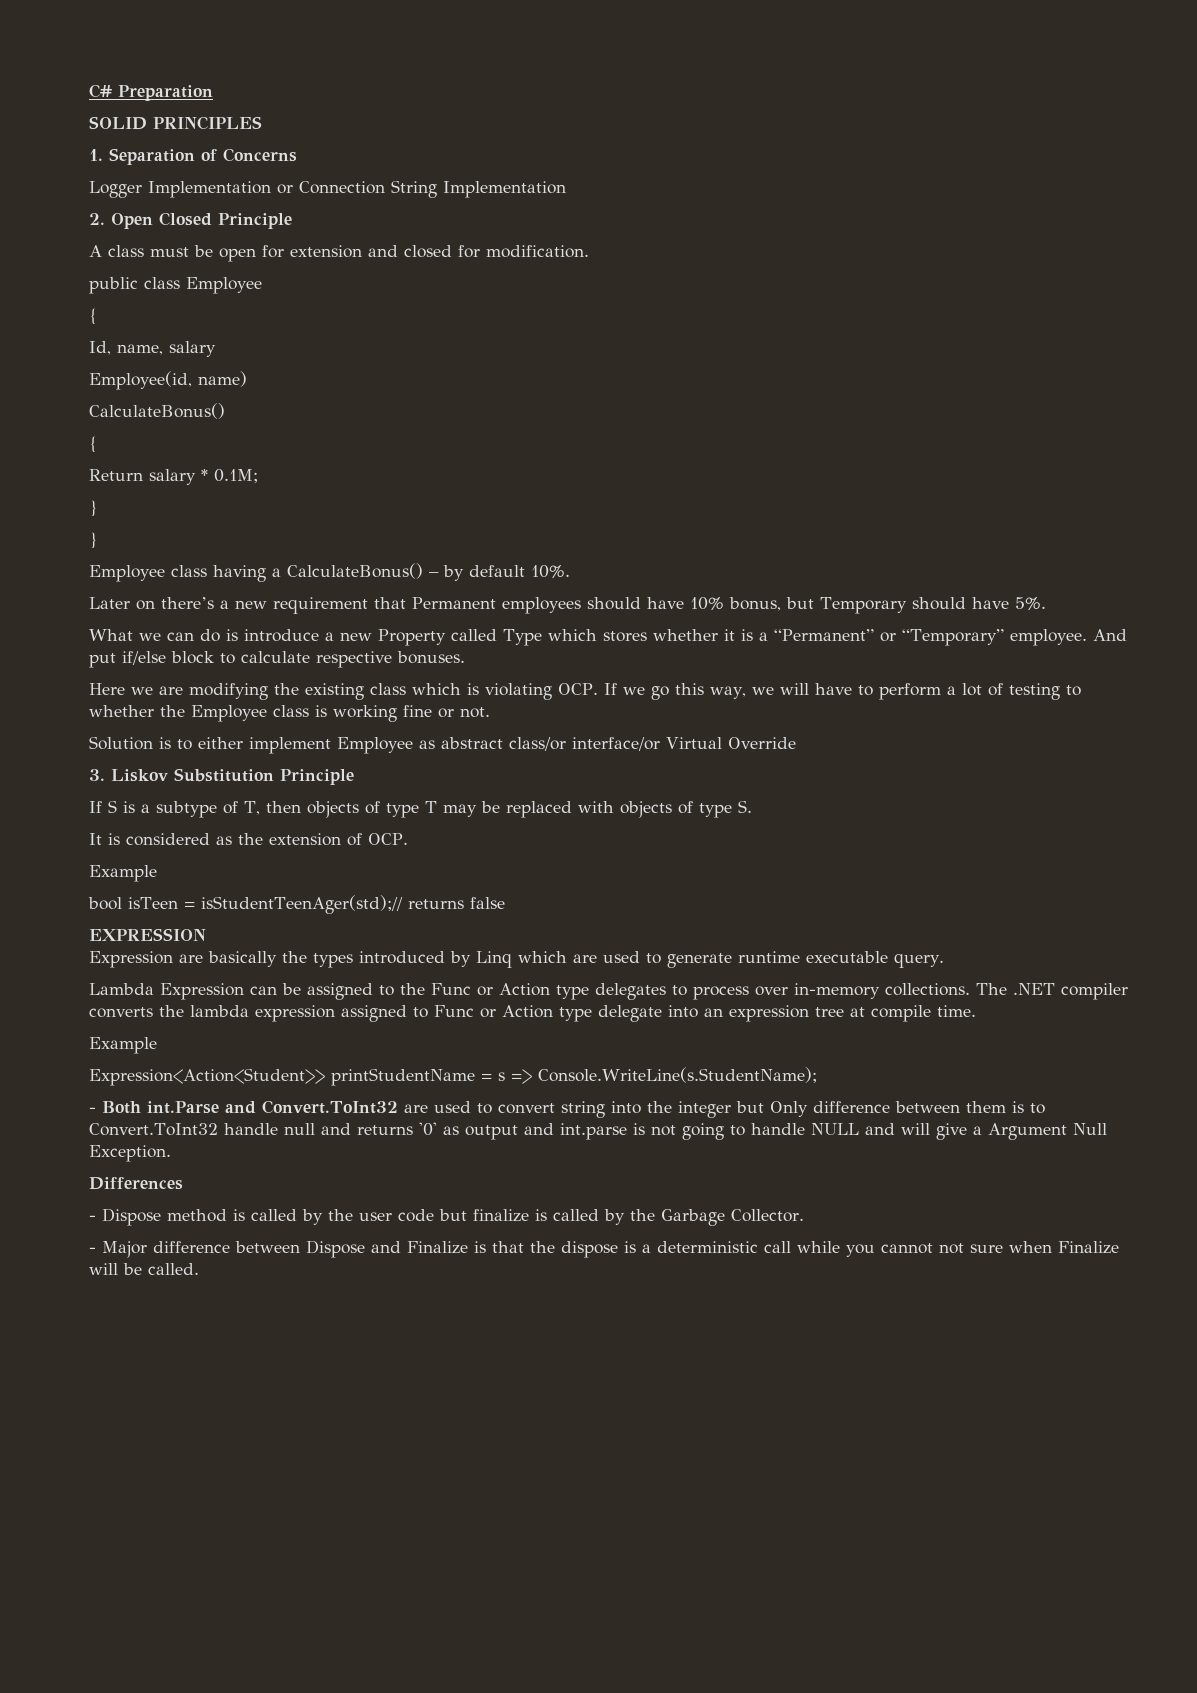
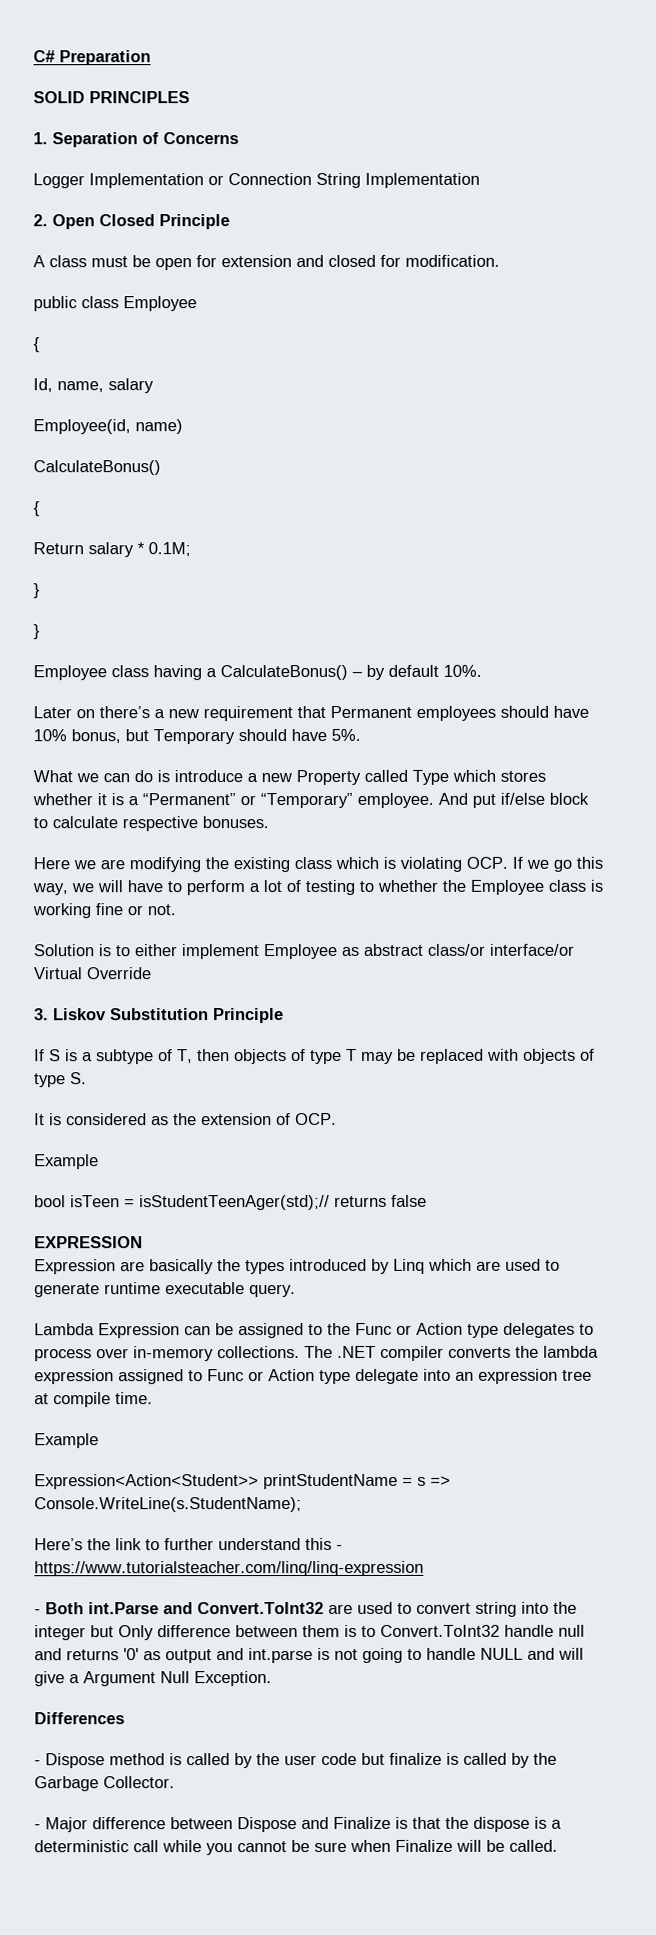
+ Here’s the link to further understand this - https://www.tutorialsteacher.com/linq/linq-expression
- - Major difference between Dispose and Finalize is that the dispose is a deterministic call while you cannot not sure when Finalize will be called.
+ - Major difference between Dispose and Finalize is that the dispose is a deterministic call while you cannot be sure when Finalize will be called.

